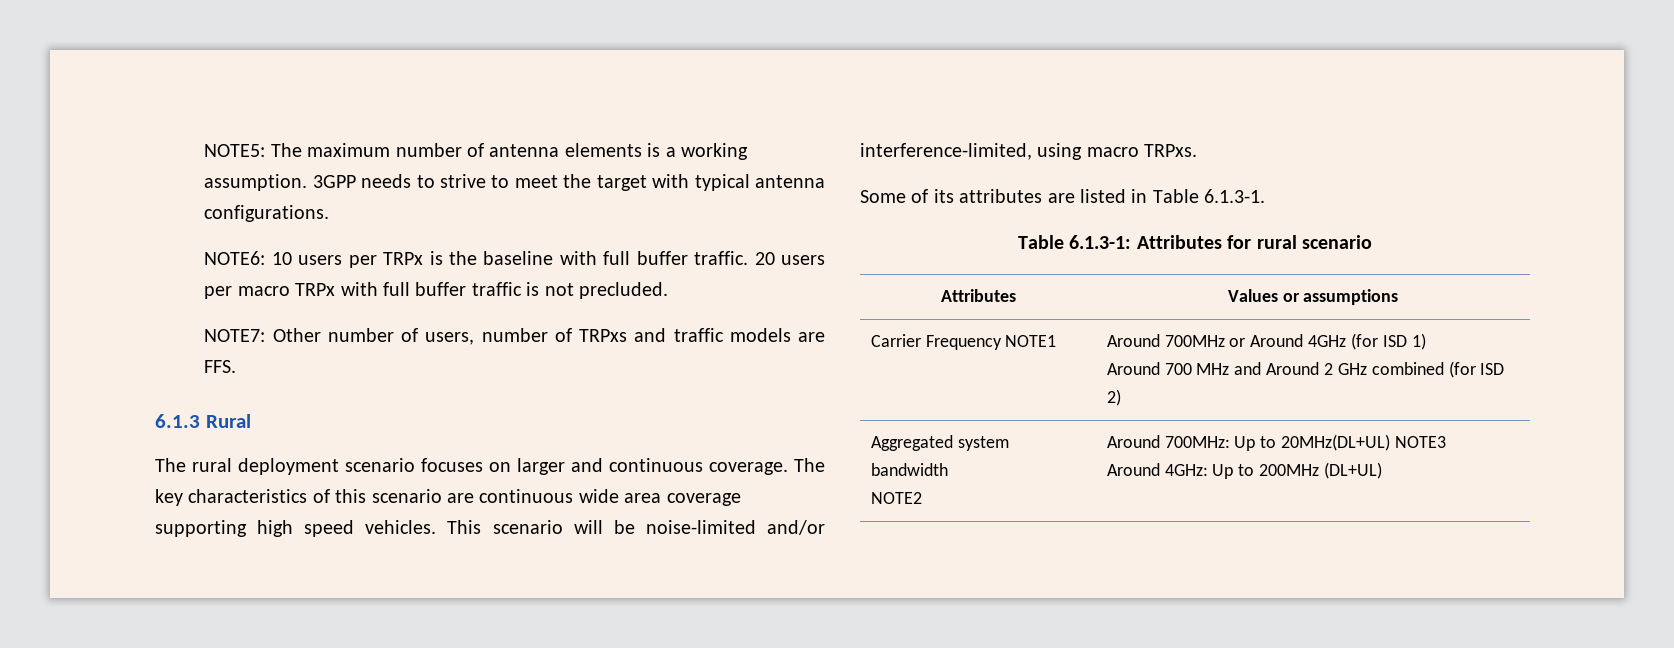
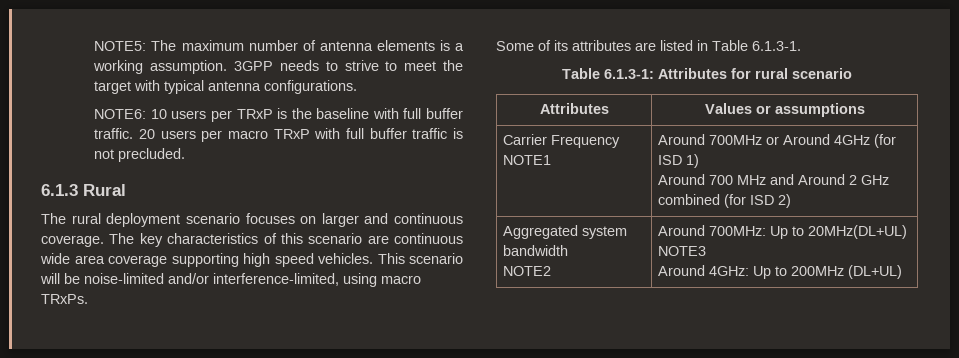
- NOTE6: 10 users per TRPx is the baseline with full buffer traffic.
+ NOTE6: 10 users per TRxP is the baseline with full buffer traffic.
- 20 users per macro TRPx with full buffer traffic is not precluded.
+ 20 users per macro TRxP with full buffer traffic is not precluded.
- NOTE7: Other number of users, number of TRPxs and traffic models are FFS.
- This scenario will be noise-limited and/or interference-limited, using macro TRPxs.
+ This scenario will be noise-limited and/or interference-limited, using macro TRxPs.

